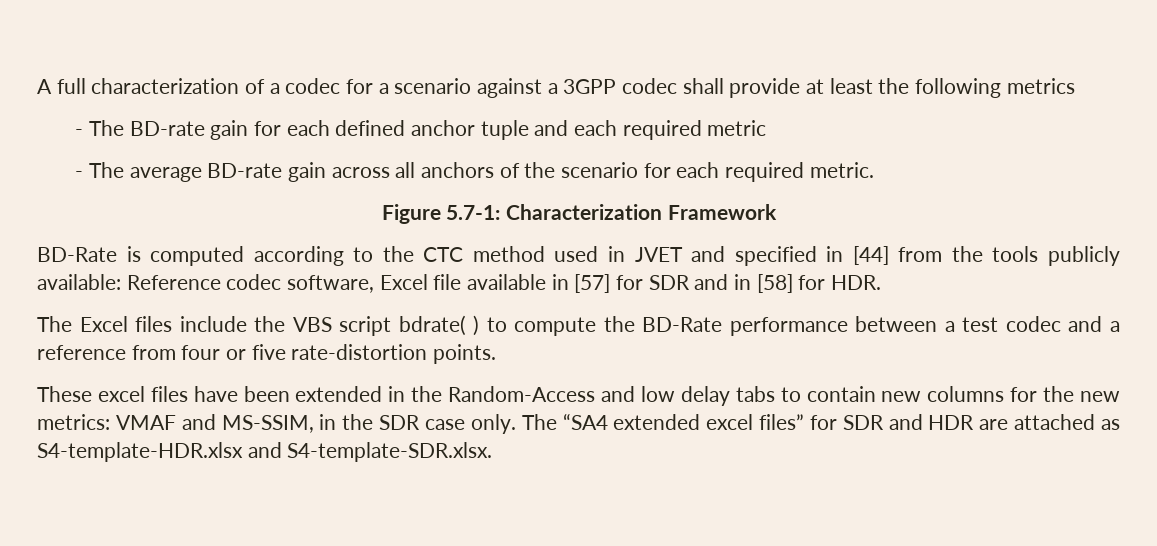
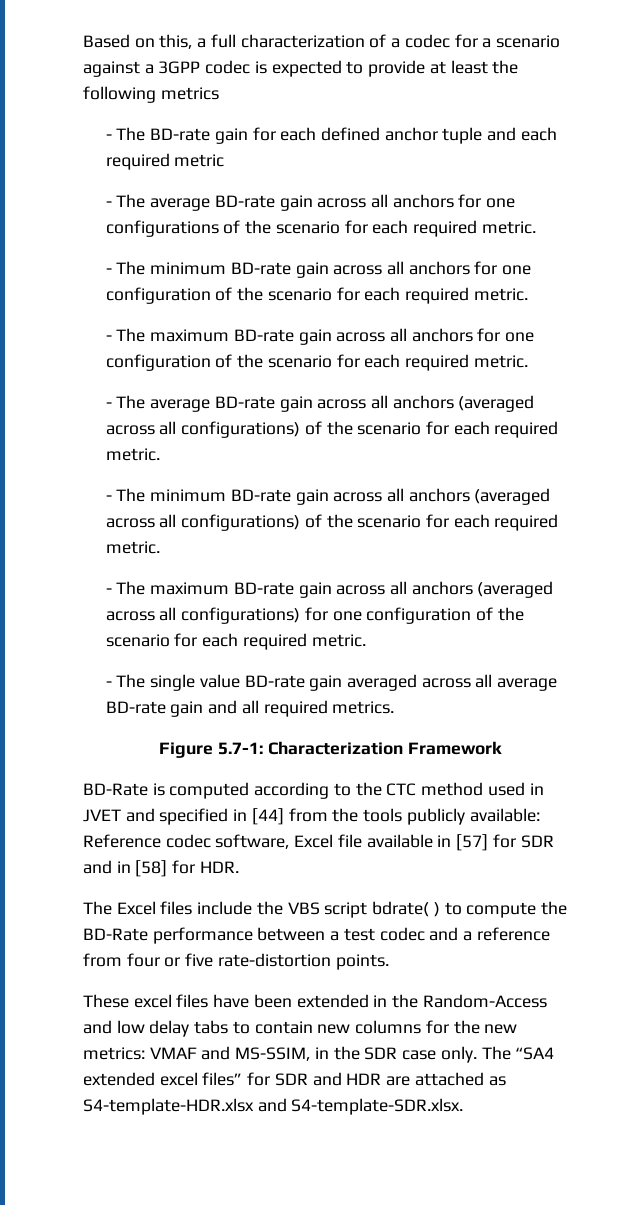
- A full characterization of a codec for a scenario against a 3GPP codec shall provide at least the following metrics
+ Based on this, a full characterization of a codec for a scenario against a 3GPP codec is expected to provide at least the following metrics
- - The average BD-rate gain across all anchors of the scenario for each required metric.
+ - The average BD-rate gain across all anchors for one configurations of the scenario for each required metric.
+ - The minimum BD-rate gain across all anchors for one configuration of the scenario for each required metric.
+ - The maximum BD-rate gain across all anchors for one configuration of the scenario for each required metric.
+ - The average BD-rate gain across all anchors (averaged across all configurations) of the scenario for each required metric.
+ - The minimum BD-rate gain across all anchors (averaged across all configurations) of the scenario for each required metric.
+ - The maximum BD-rate gain across all anchors (averaged across all configurations) for one configuration of the scenario for each required metric.
+ - The single value BD-rate gain averaged across all average BD-rate gain and all required metrics.

